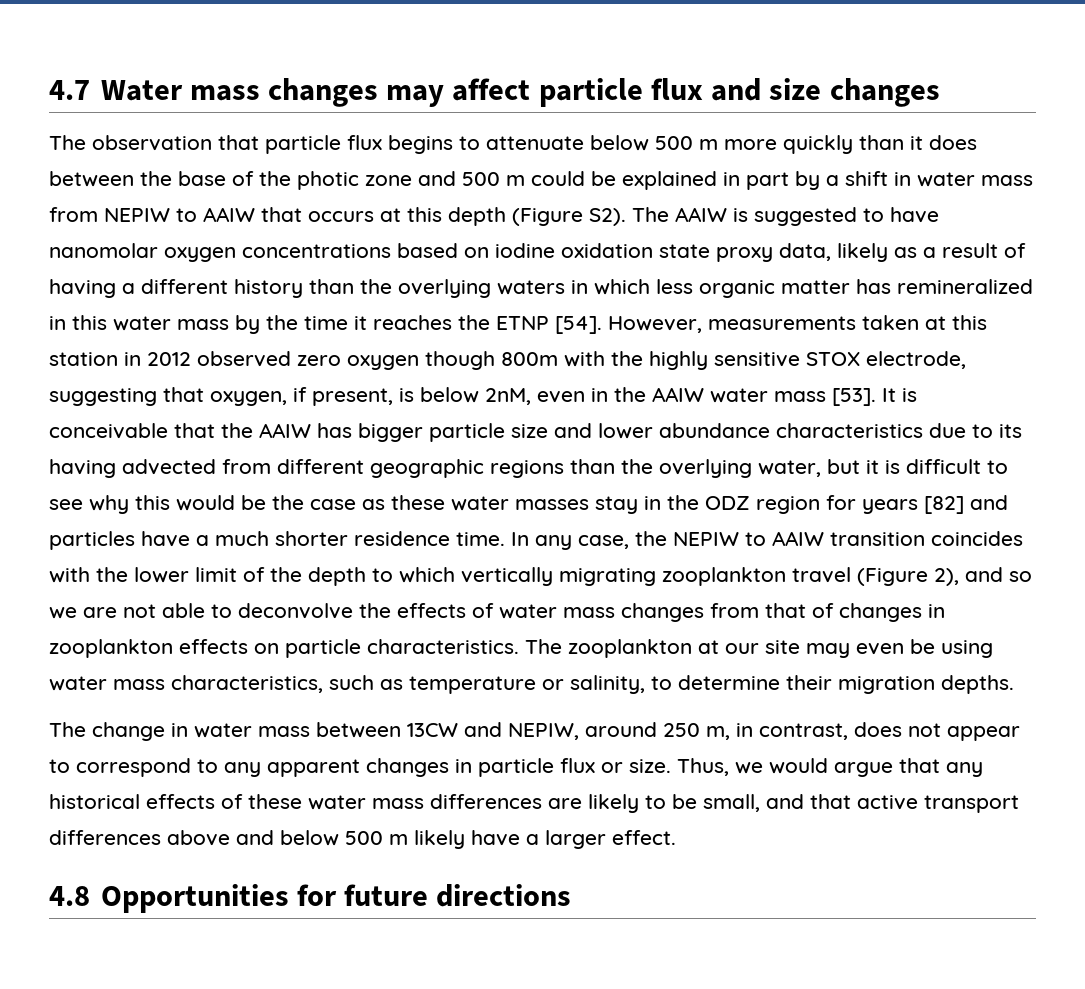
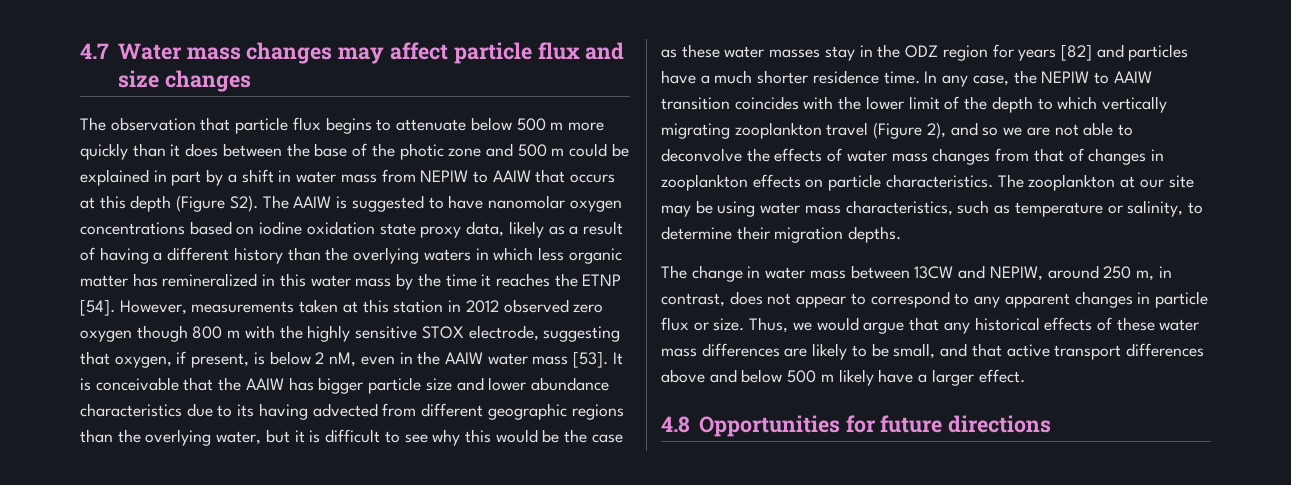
- However, measurements taken at this station in 2012 observed zero oxygen though 800m with the highly sensitive STOX electrode, suggesting that oxygen, if present, is below 2nM, even in the AAIW water mass [53].
+ However, measurements taken at this station in 2012 observed zero oxygen though 800 m with the highly sensitive STOX electrode, suggesting that oxygen, if present, is below 2 nM, even in the AAIW water mass [53].
- The zooplankton at our site may even be using water mass characteristics, such as temperature or salinity, to determine their migration depths.
+ The zooplankton at our site may be using water mass characteristics, such as temperature or salinity, to determine their migration depths.

